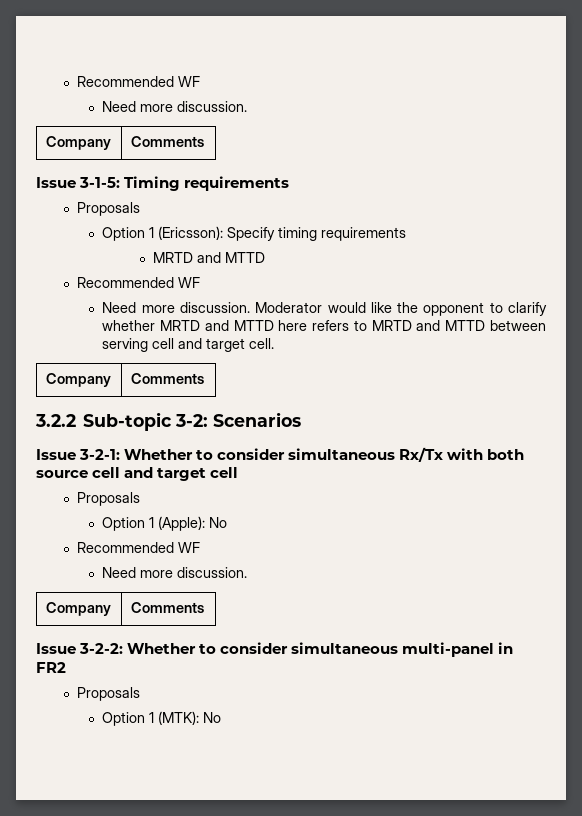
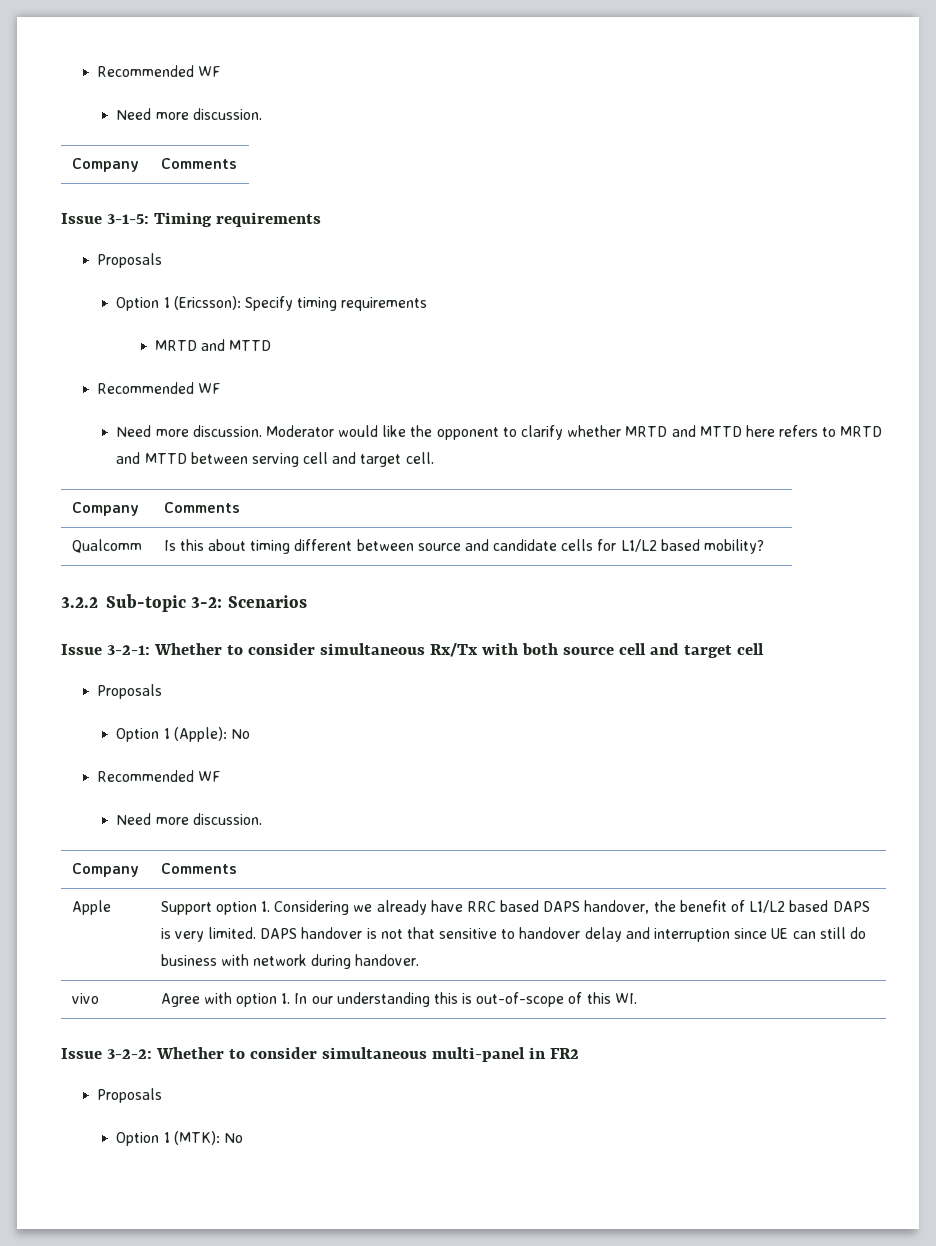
+ Qualcomm | Is this about timing different between source and candidate cells for L1/L2 based mobility?
+ Apple | Support option 1. Considering we already have RRC based DAPS handover, the benefit of L1/L2 based DAPS is very limited. DAPS handover is not that sensitive to handover delay and interruption since UE can still do business with network during handover.
+ vivo | Agree with option 1. In our understanding this is out-of-scope of this WI.

